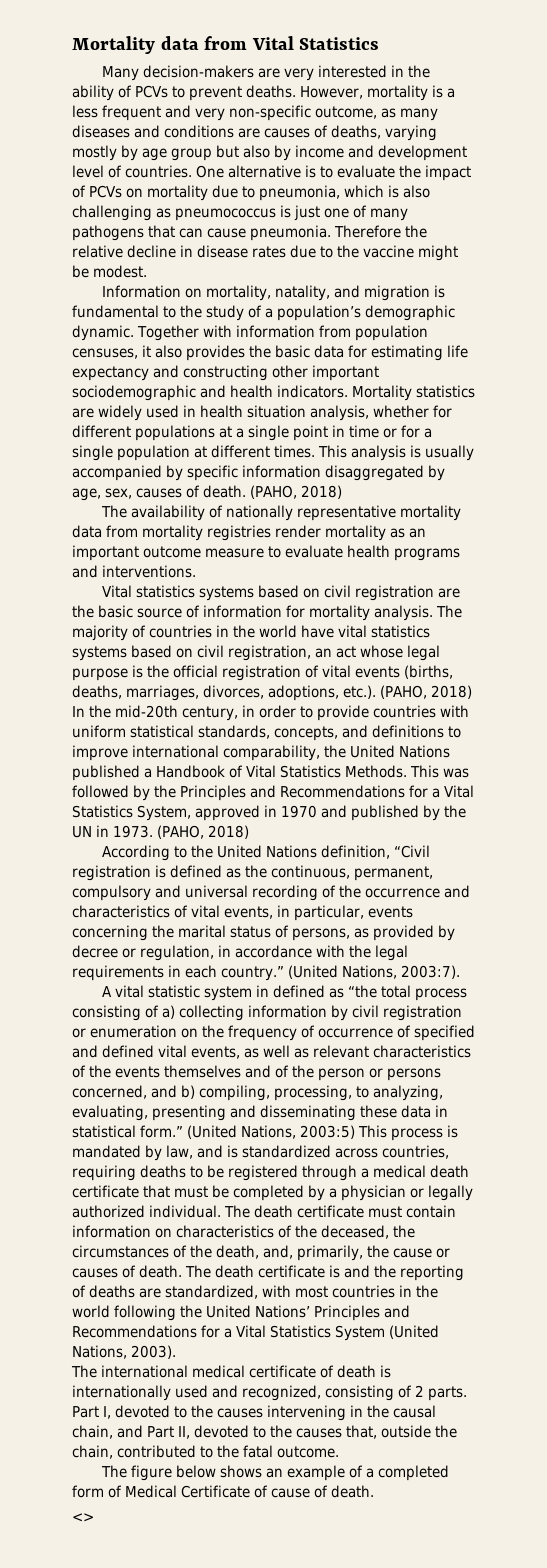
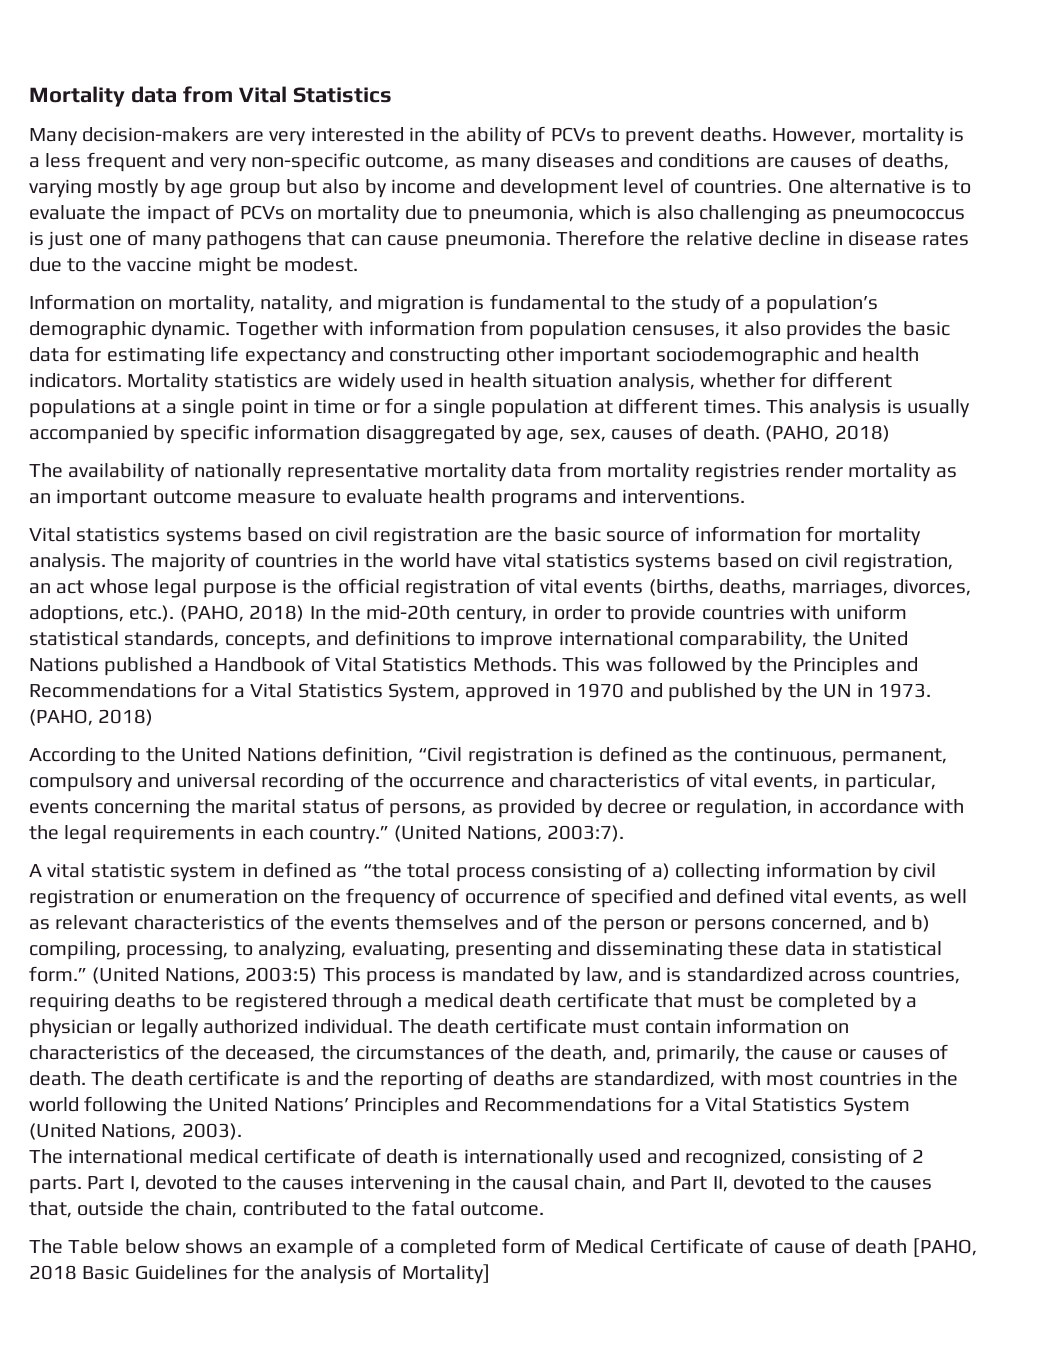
- The figure below shows an example of a completed form of Medical Certificate of cause of death.
- <>
+ The Table below shows an example of a completed form of Medical Certificate of cause of death [PAHO, 2018 Basic Guidelines for the analysis of Mortality]

